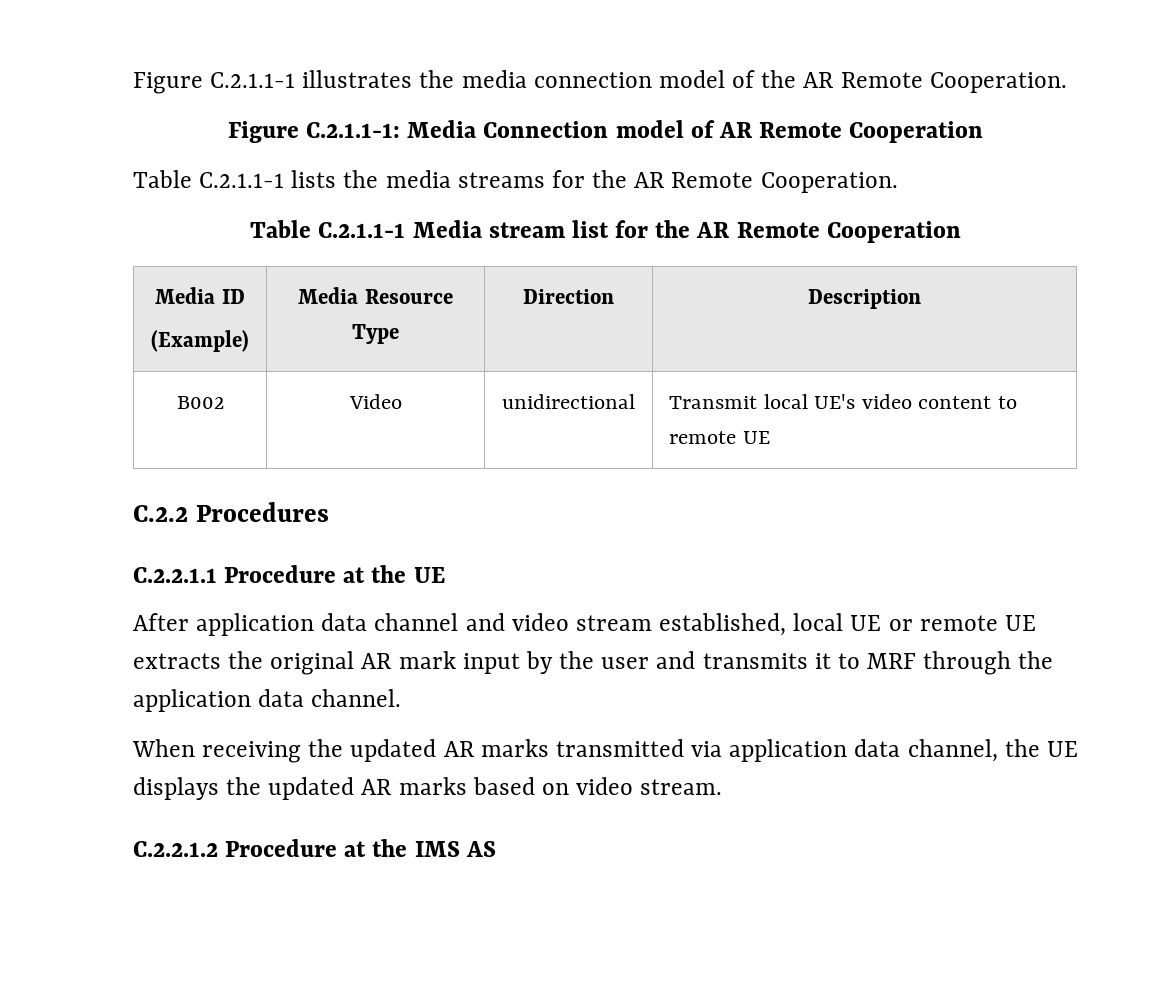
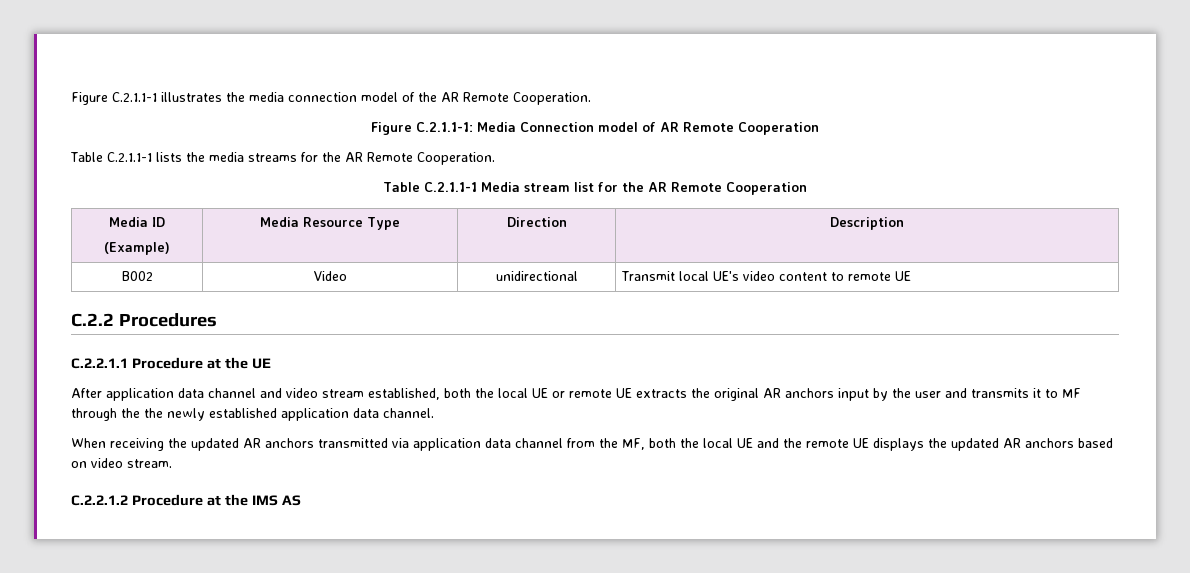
- After application data channel and video stream established, local UE or remote UE extracts the original AR mark input by the user and transmits it to MRF through the application data channel.
+ After application data channel and video stream established, both the local UE or remote UE extracts the original AR anchors input by the user and transmits it to MF through the the newly established application data channel.
- When receiving the updated AR marks transmitted via application data channel, the UE displays the updated AR marks based on video stream.
+ When receiving the updated AR anchors transmitted via application data channel from the MF, both the local UE and the remote UE displays the updated AR anchors based on video stream.

